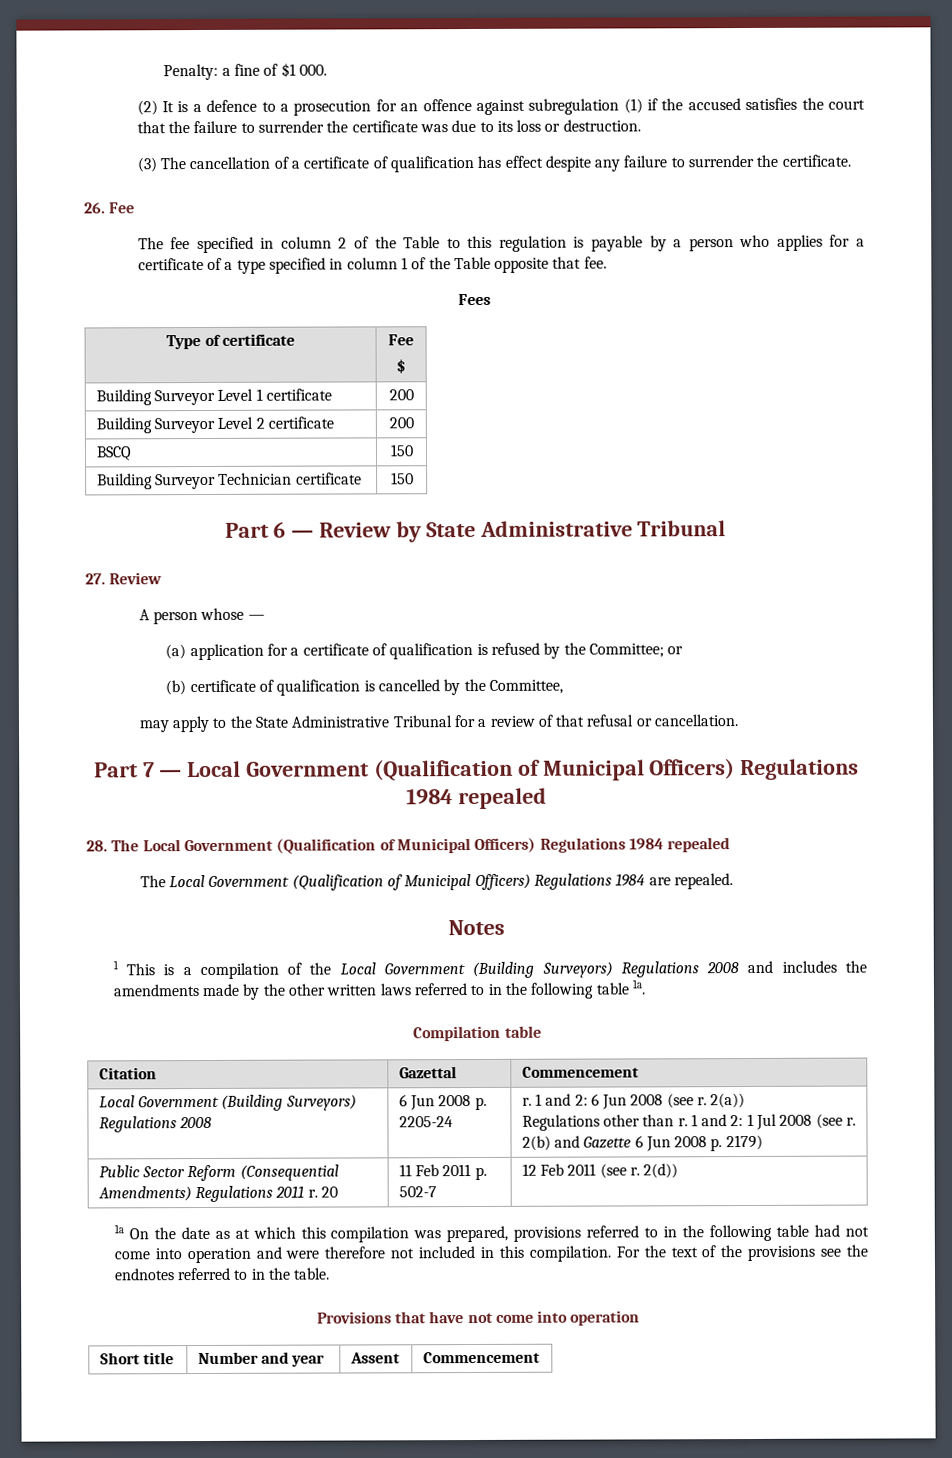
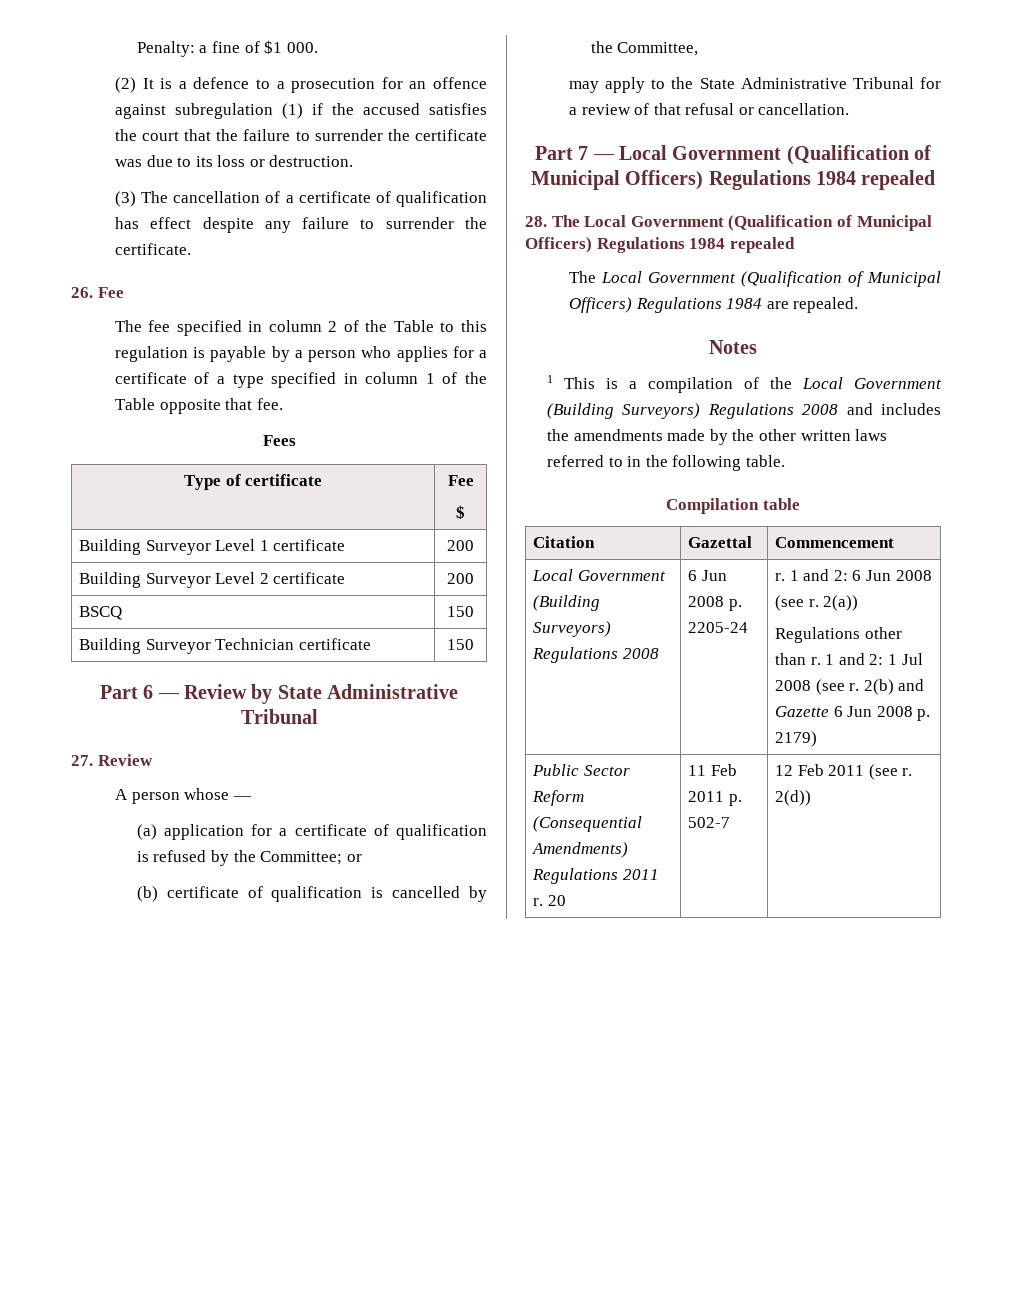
- 1 This is a compilation of the Local Government (Building Surveyors) Regulations 2008 and includes the amendments made by the other written laws referred to in the following table 1a.
+ 1 This is a compilation of the Local Government (Building Surveyors) Regulations 2008 and includes the amendments made by the other written laws referred to in the following table.
- 1a On the date as at which this compilation was prepared, provisions referred to in the following table had not come into operation and were therefore not included in this compilation. For the text of the provisions see the endnotes referred to in the table.
- Provisions that have not come into operation
- Short title | Number and year | Assent | Commencement

